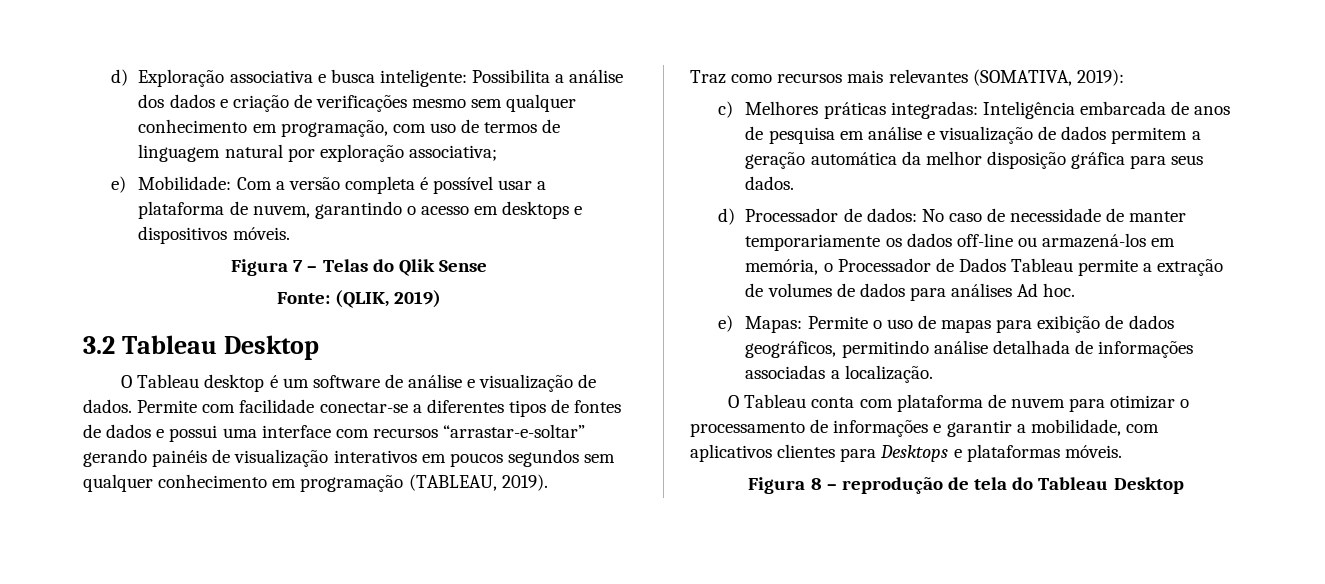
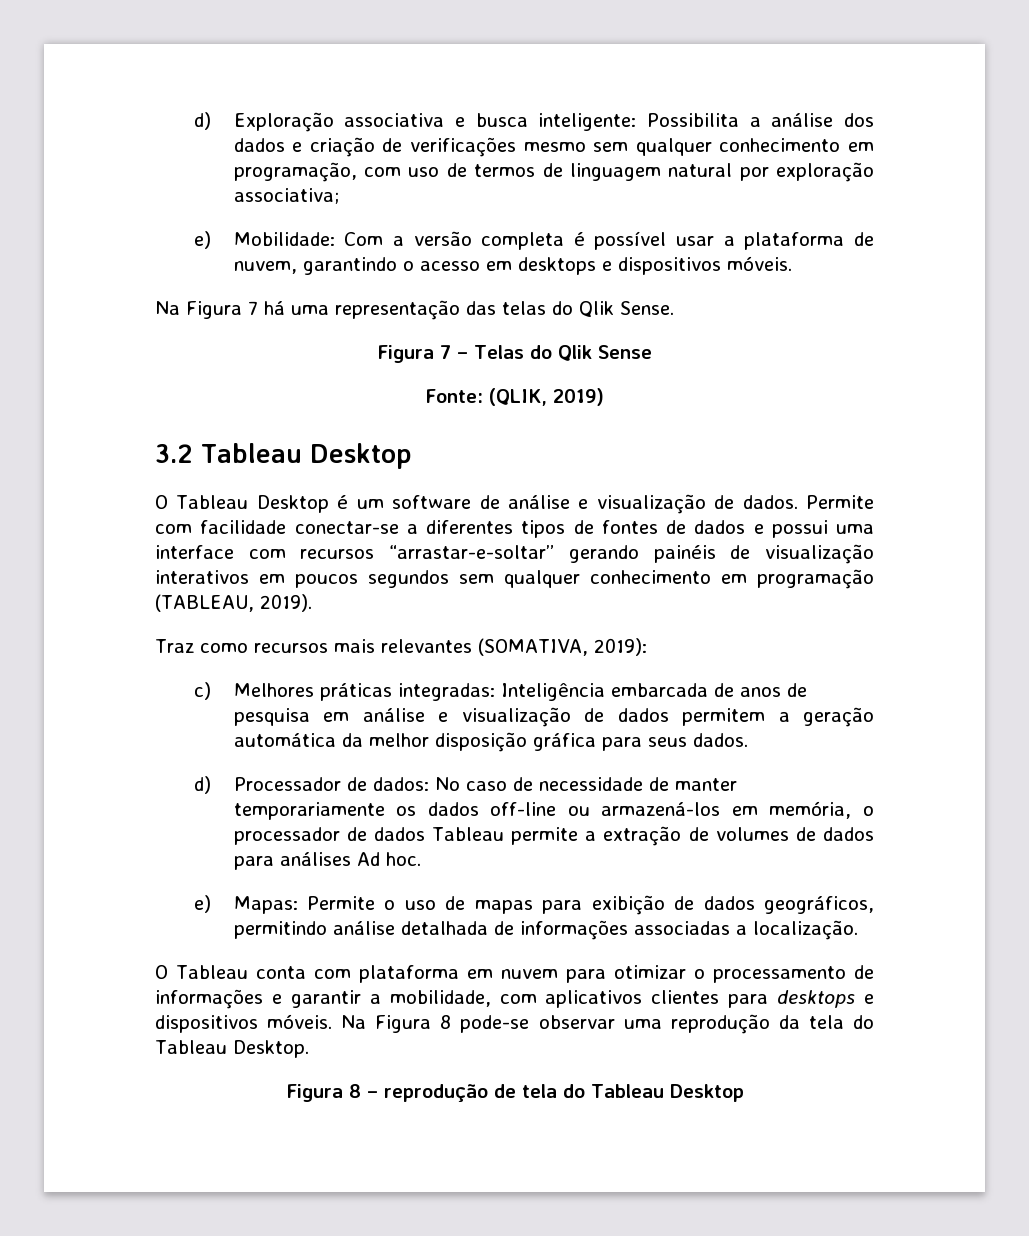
+ Na Figura 7 há uma representação das telas do Qlik Sense.
- O Tableau desktop é um software de análise e visualização de dados.
+ O Tableau Desktop é um software de análise e visualização de dados.
- d) Processador de dados: No caso de necessidade de manter temporariamente os dados off-line ou armazená-los em memória, o Processador de Dados Tableau permite a extração de volumes de dados para análises Ad hoc.
+ d) Processador de dados: No caso de necessidade de manter temporariamente os dados off-line ou armazená-los em memória, o processador de dados Tableau permite a extração de volumes de dados para análises Ad hoc.
- O Tableau conta com plataforma de nuvem para otimizar o processamento de informações e garantir a mobilidade, com aplicativos clientes para Desktops e plataformas móveis.
+ O Tableau conta com plataforma em nuvem para otimizar o processamento de informações e garantir a mobilidade, com aplicativos clientes para desktops e dispositivos móveis. Na Figura 8 pode-se observar uma reprodução da tela do Tableau Desktop.

